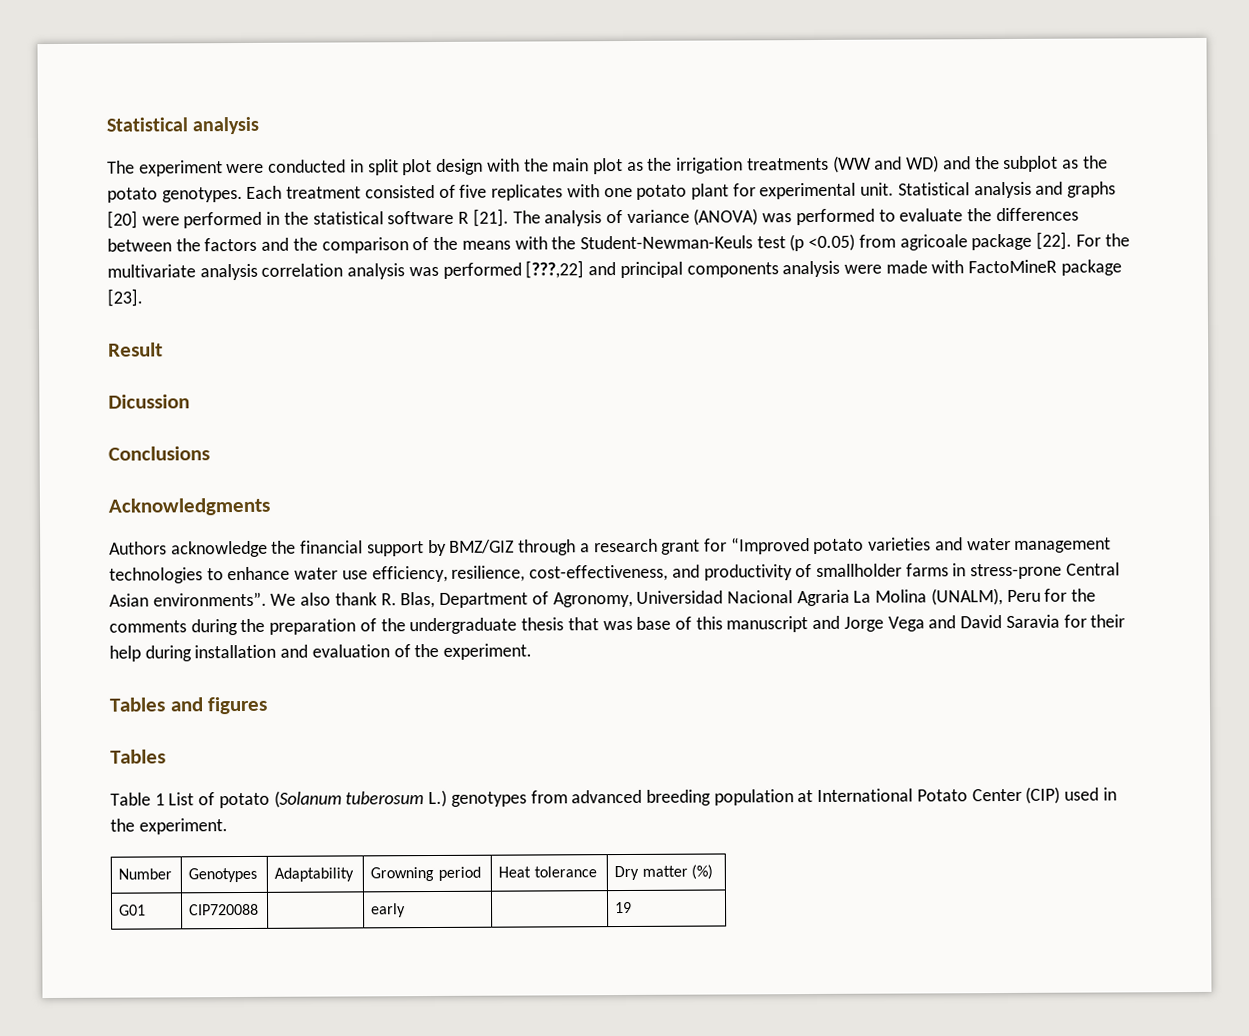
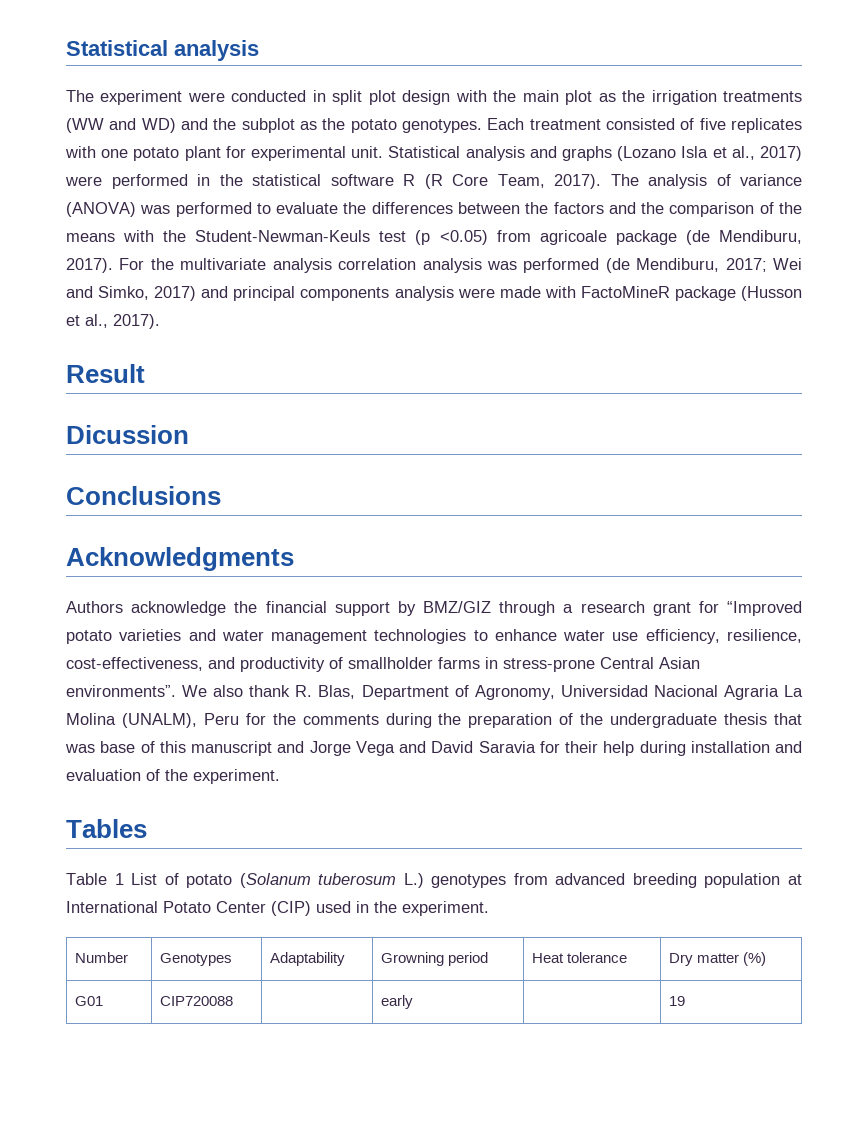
- Statistical analysis and graphs [20] were performed in the statistical software R [21].
+ Statistical analysis and graphs (Lozano Isla et al., 2017) were performed in the statistical software R (R Core Team, 2017).
- The analysis of variance (ANOVA) was performed to evaluate the differences between the factors and the comparison of the means with the Student-Newman-Keuls test (p <0.05) from agricoale package [22].
+ The analysis of variance (ANOVA) was performed to evaluate the differences between the factors and the comparison of the means with the Student-Newman-Keuls test (p <0.05) from agricoale package (de Mendiburu, 2017).
- For the multivariate analysis correlation analysis was performed [???,22] and principal components analysis were made with FactoMineR package [23].
+ For the multivariate analysis correlation analysis was performed (de Mendiburu, 2017; Wei and Simko, 2017) and principal components analysis were made with FactoMineR package (Husson et al., 2017).
- Tables and figures

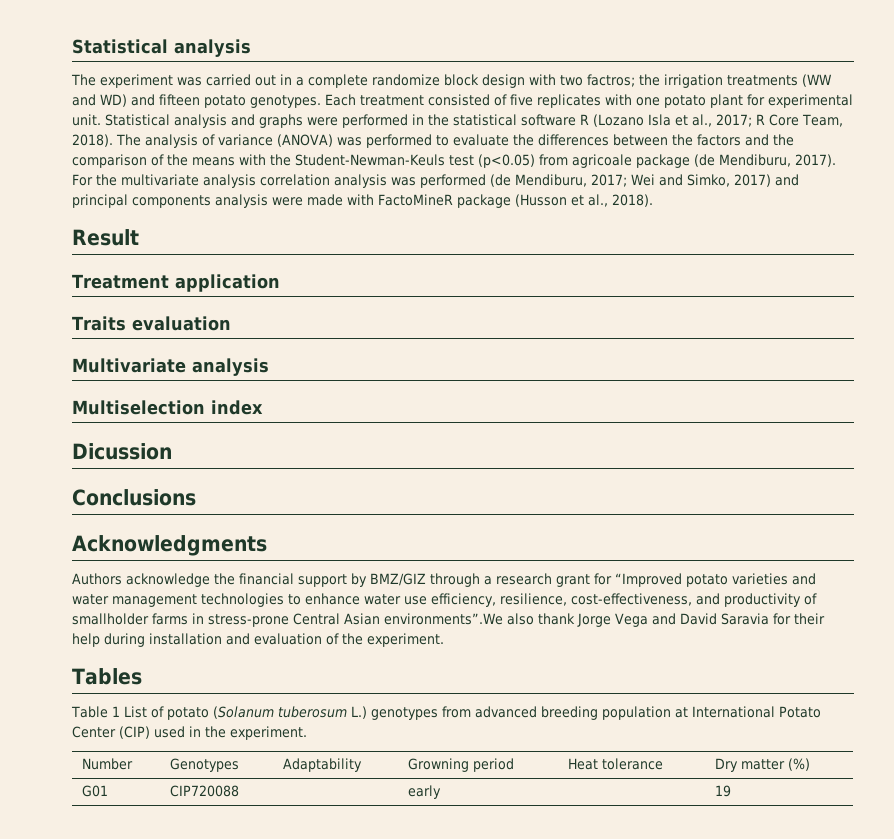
- The experiment were conducted in split plot design with the main plot as the irrigation treatments (WW and WD) and the subplot as the potato genotypes.
+ The experiment was carried out in a complete randomize block design with two factros; the irrigation treatments (WW and WD) and fifteen potato genotypes.
- Statistical analysis and graphs (Lozano Isla et al., 2017) were performed in the statistical software R (R Core Team, 2017).
+ Statistical analysis and graphs were performed in the statistical software R (Lozano Isla et al., 2017; R Core Team, 2018).
- The analysis of variance (ANOVA) was performed to evaluate the differences between the factors and the comparison of the means with the Student-Newman-Keuls test (p <0.05) from agricoale package (de Mendiburu, 2017).
+ The analysis of variance (ANOVA) was performed to evaluate the differences between the factors and the comparison of the means with the Student-Newman-Keuls test (p<0.05) from agricoale package (de Mendiburu, 2017).
- For the multivariate analysis correlation analysis was performed (de Mendiburu, 2017; Wei and Simko, 2017) and principal components analysis were made with FactoMineR package (Husson et al., 2017).
+ For the multivariate analysis correlation analysis was performed (de Mendiburu, 2017; Wei and Simko, 2017) and principal components analysis were made with FactoMineR package (Husson et al., 2018).
+ Treatment application
+ Traits evaluation
+ Multivariate analysis
+ Multiselection index
- Authors acknowledge the financial support by BMZ/GIZ through a research grant for “Improved potato varieties and water management technologies to enhance water use efficiency, resilience, cost-effectiveness, and productivity of smallholder farms in stress-prone Central Asian environments”. We also thank R. Blas, Department of Agronomy, Universidad Nacional Agraria La Molina (UNALM), Peru for the comments during the preparation of the undergraduate thesis that was base of this manuscript and Jorge Vega and David Saravia for their help during installation and evaluation of the experiment.
+ Authors acknowledge the financial support by BMZ/GIZ through a research grant for “Improved potato varieties and water management technologies to enhance water use efficiency, resilience, cost-effectiveness, and productivity of smallholder farms in stress-prone Central Asian environments”.We also thank Jorge Vega and David Saravia for their help during installation and evaluation of the experiment.

